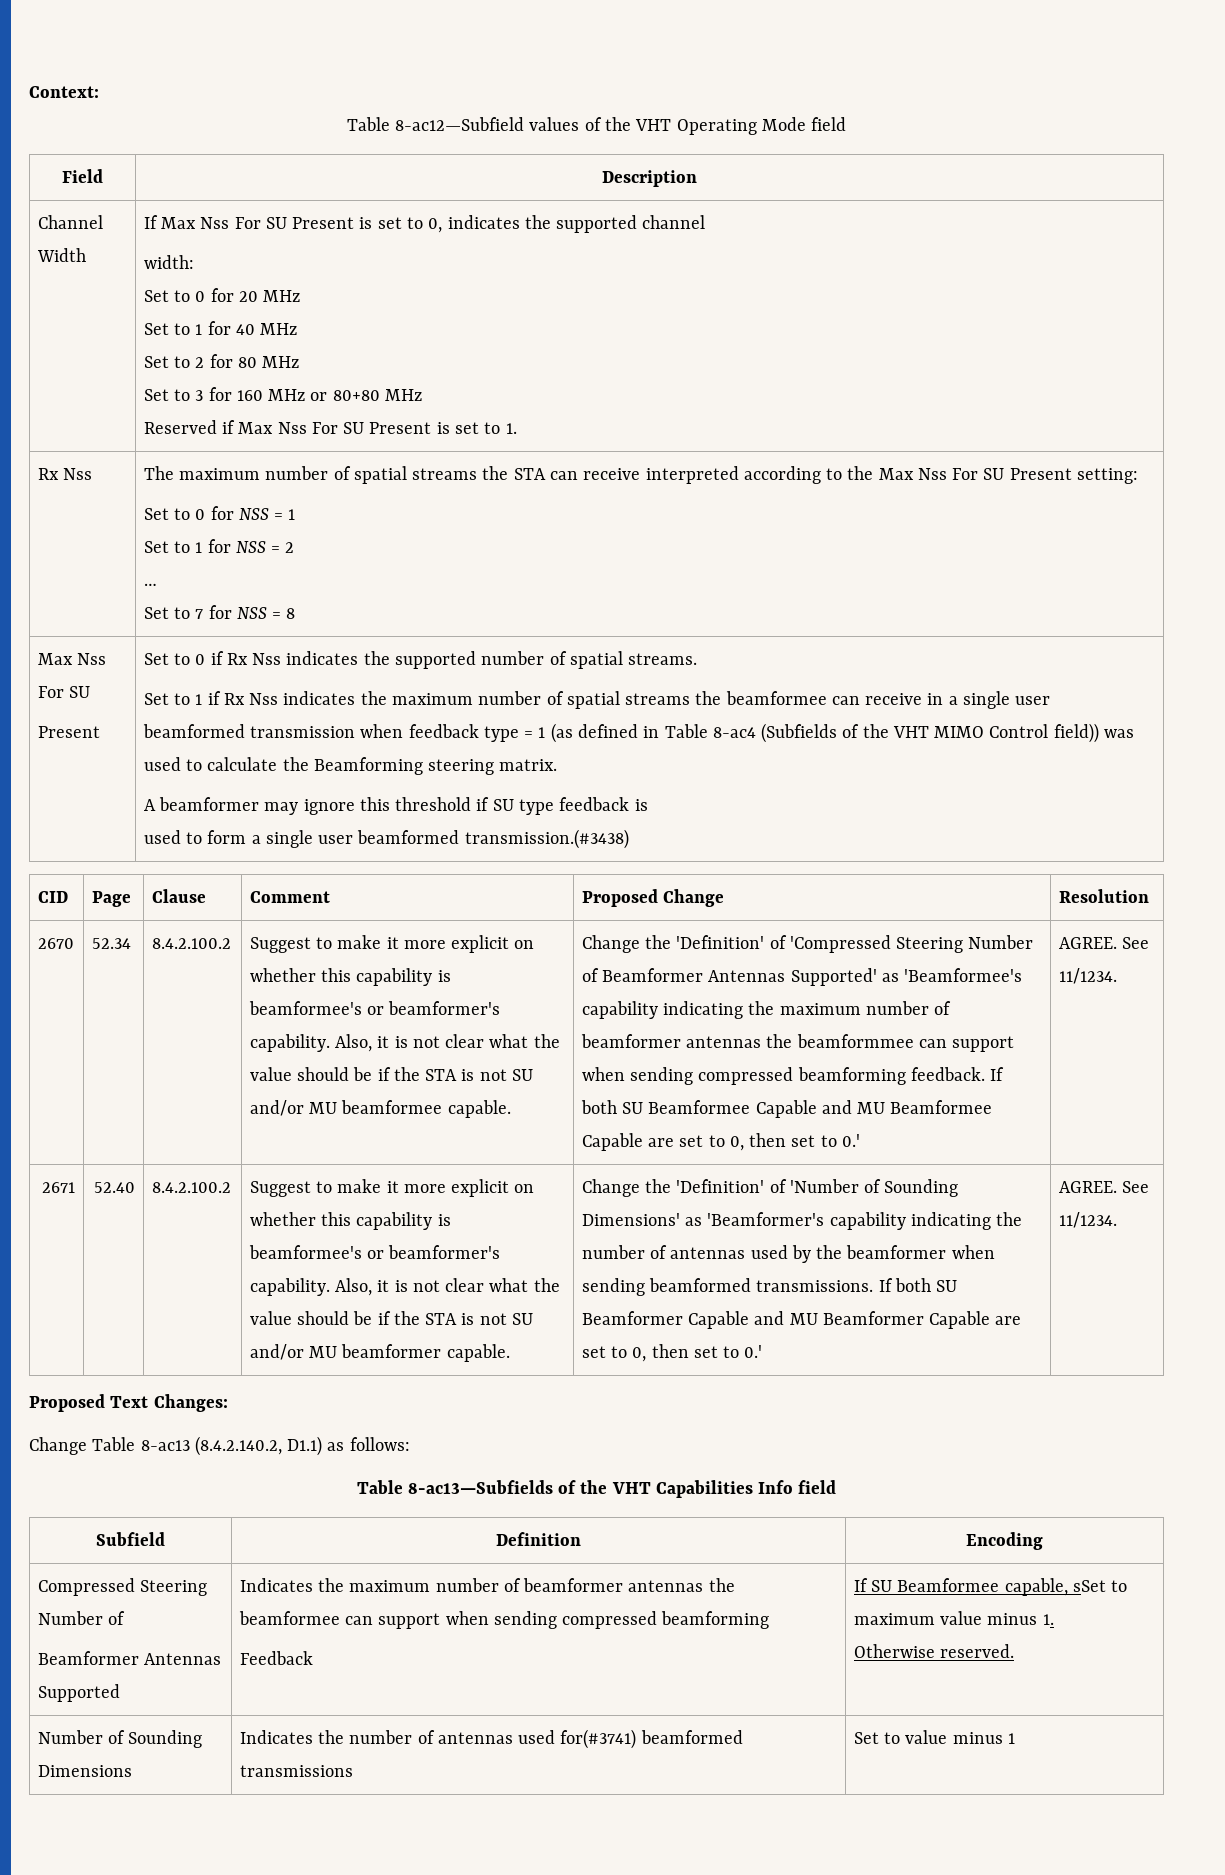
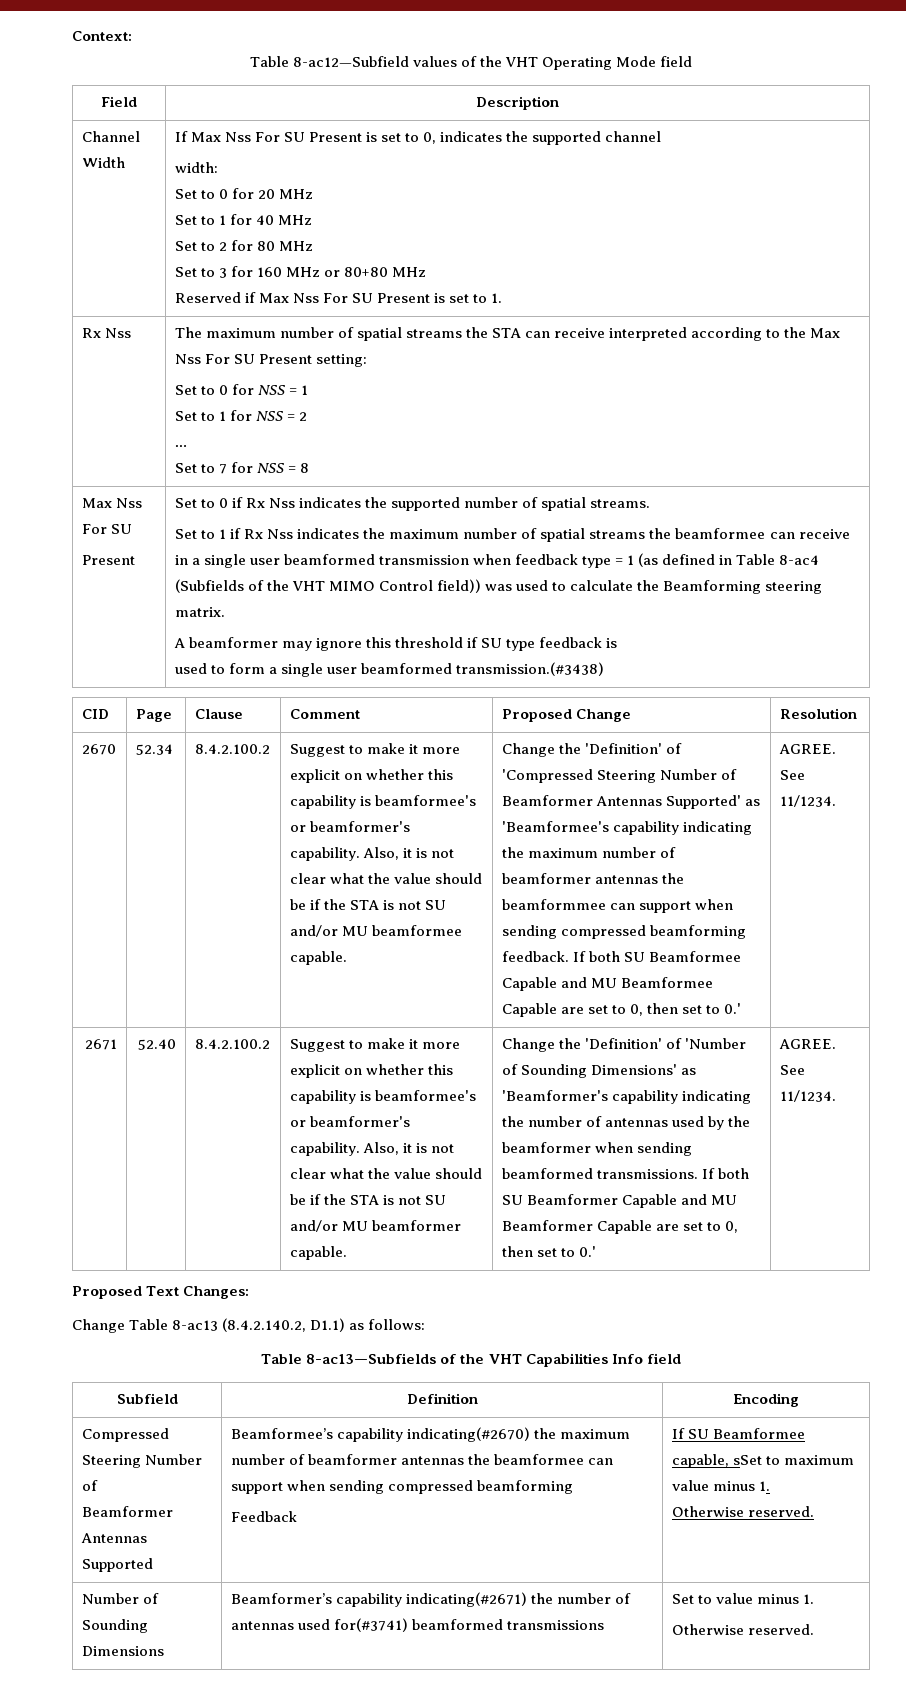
  Compressed Steering Number of
- Beamformer Antennas Supported | Indicates the maximum number of beamformer antennas the beamformee can support when sending compressed beamforming
+ Beamformer Antennas Supported | Beamformee’s capability indicating(#2670) the maximum number of beamformer antennas the beamformee can support when sending compressed beamforming
- Number of Sounding Dimensions | Indicates the number of antennas used for(#3741) beamformed transmissions | Set to value minus 1
+ Number of Sounding Dimensions | Beamformer’s capability indicating(#2671) the number of antennas used for(#3741) beamformed transmissions | Set to value minus 1.
+ Otherwise reserved.

